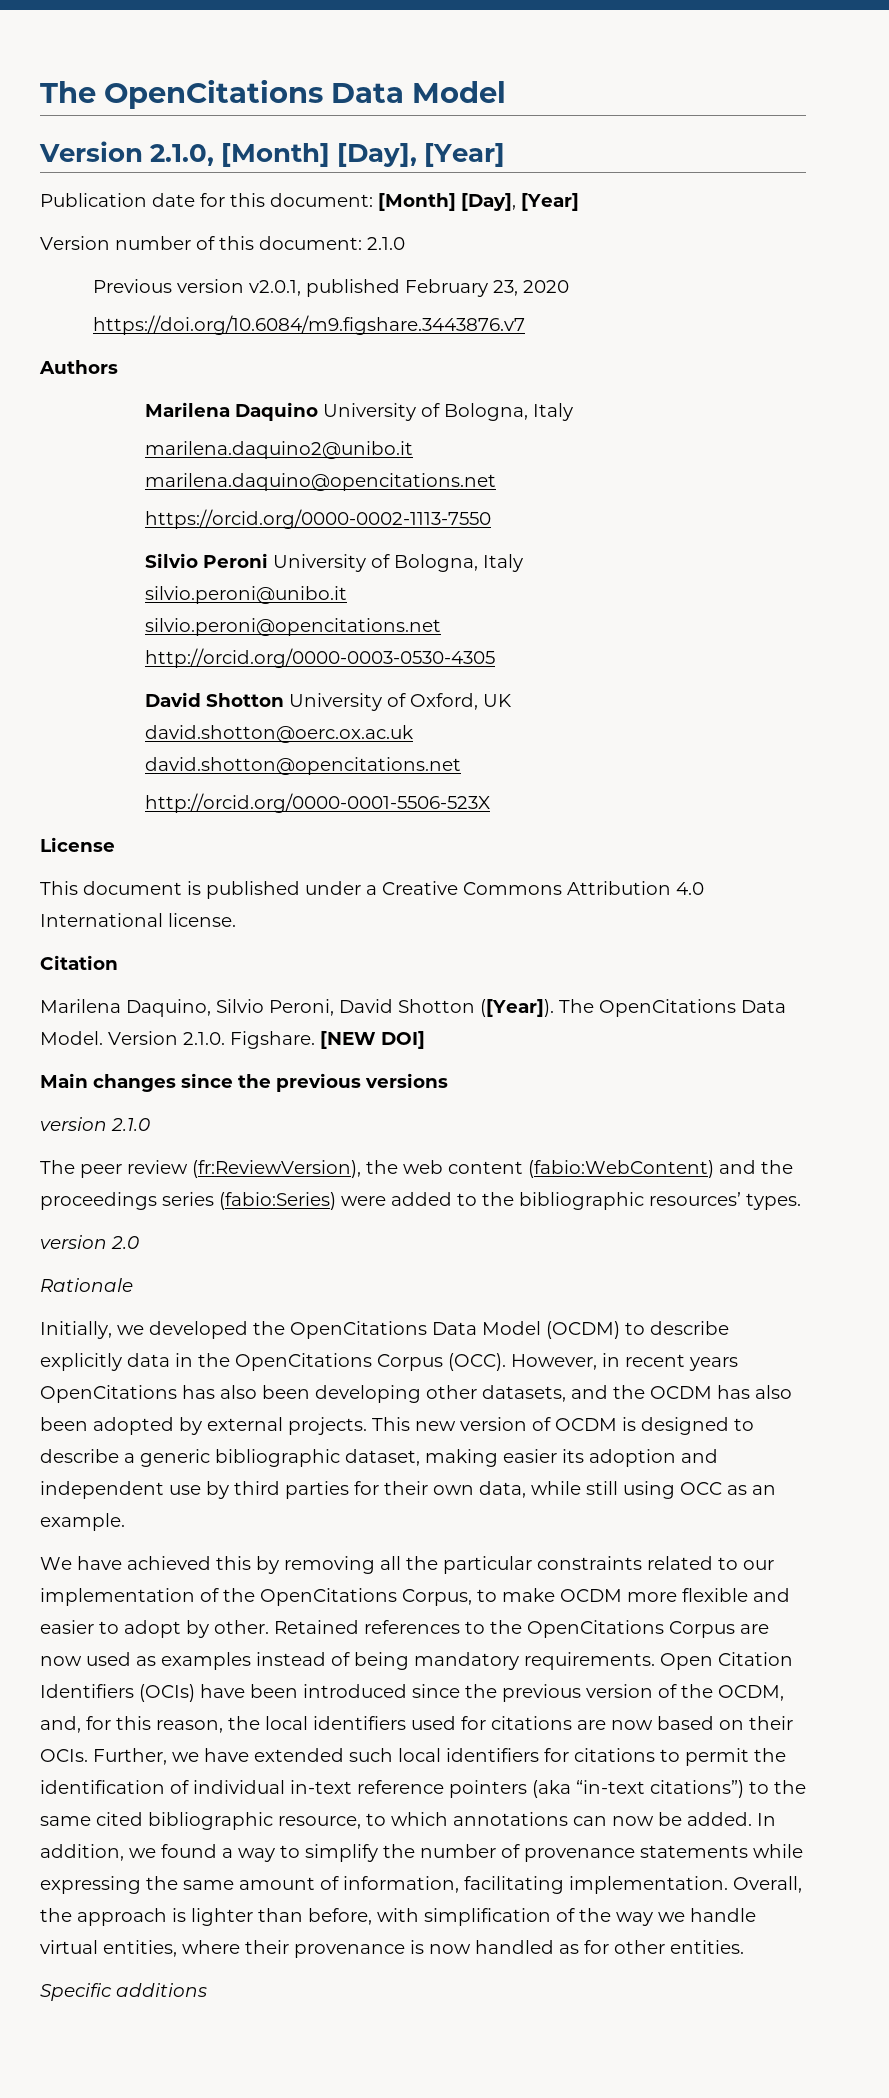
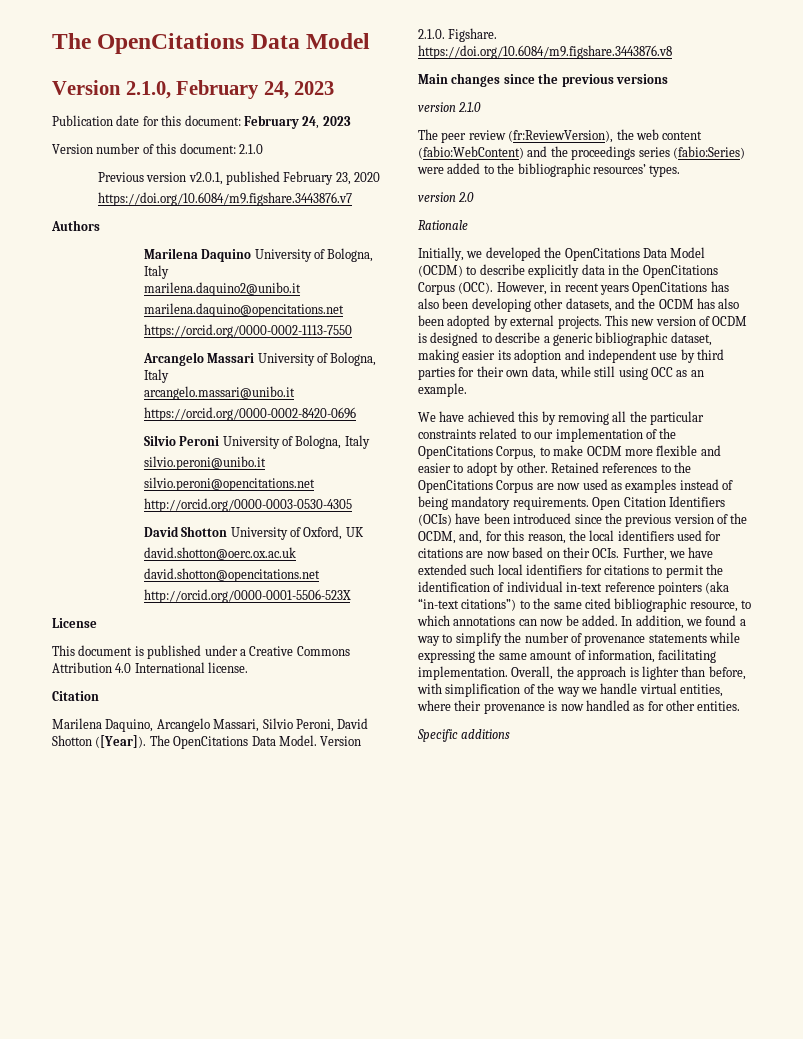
- Version 2.1.0, [Month] [Day], [Year]
+ Version 2.1.0, February 24, 2023
- Publication date for this document: [Month] [Day], [Year]
+ Publication date for this document: February 24, 2023
+ Arcangelo Massari University of Bologna, Italy
+ arcangelo.massari@unibo.it
+ https://orcid.org/0000-0002-8420-0696
- Marilena Daquino, Silvio Peroni, David Shotton ([Year]).
+ Marilena Daquino, Arcangelo Massari, Silvio Peroni, David Shotton ([Year]).
- Version 2.1.0. Figshare. [NEW DOI]
+ Version 2.1.0. Figshare. https://doi.org/10.6084/m9.figshare.3443876.v8

